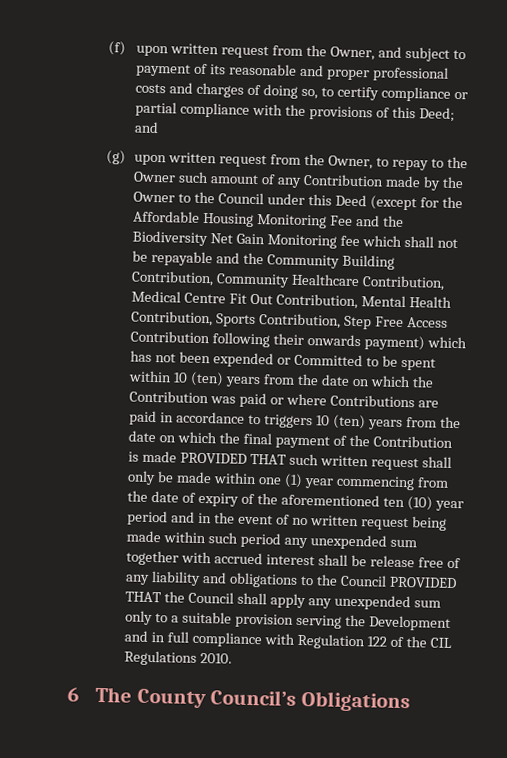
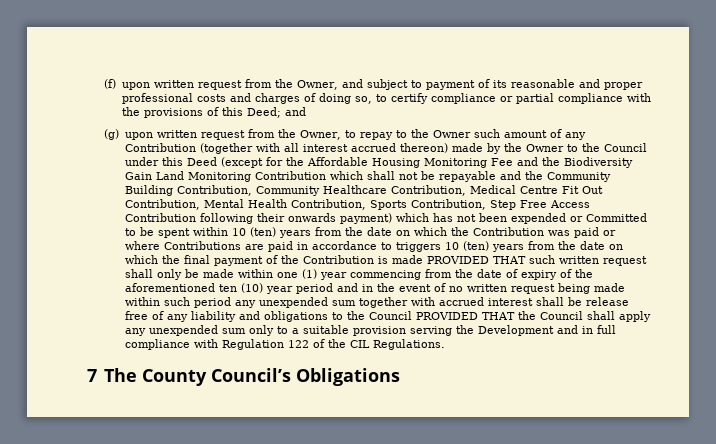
- (g) upon written request from the Owner, to repay to the Owner such amount of any Contribution made by the Owner to the Council under this Deed (except for the Affordable Housing Monitoring Fee and the Biodiversity Net Gain Monitoring fee which shall not be repayable and the Community Building Contribution, Community Healthcare Contribution, Medical Centre Fit Out Contribution, Mental Health Contribution, Sports Contribution, Step Free Access Contribution following their onwards payment) which has not been expended or Committed to be spent within 10 (ten) years from the date on which the Contribution was paid or where Contributions are paid in accordance to triggers 10 (ten) years from the date on which the final payment of the Contribution is made PROVIDED THAT such written request shall only be made within one (1) year commencing from the date of expiry of the aforementioned ten (10) year period and in the event of no written request being made within such period any unexpended sum together with accrued interest shall be release free of any liability and obligations to the Council PROVIDED THAT the Council shall apply any unexpended sum only to a suitable provision serving the Development and in full compliance with Regulation 122 of the CIL Regulations 2010.
- 6 The County Council’s Obligations
+ (g) upon written request from the Owner, to repay to the Owner such amount of any Contribution (together with all interest accrued thereon) made by the Owner to the Council under this Deed (except for the Affordable Housing Monitoring Fee and the Biodiversity Gain Land Monitoring Contribution which shall not be repayable and the Community Building Contribution, Community Healthcare Contribution, Medical Centre Fit Out Contribution, Mental Health Contribution, Sports Contribution, Step Free Access Contribution following their onwards payment) which has not been expended or Committed to be spent within 10 (ten) years from the date on which the Contribution was paid or where Contributions are paid in accordance to triggers 10 (ten) years from the date on which the final payment of the Contribution is made PROVIDED THAT such written request shall only be made within one (1) year commencing from the date of expiry of the aforementioned ten (10) year period and in the event of no written request being made within such period any unexpended sum together with accrued interest shall be release free of any liability and obligations to the Council PROVIDED THAT the Council shall apply any unexpended sum only to a suitable provision serving the Development and in full compliance with Regulation 122 of the CIL Regulations.
+ 7 The County Council’s Obligations

